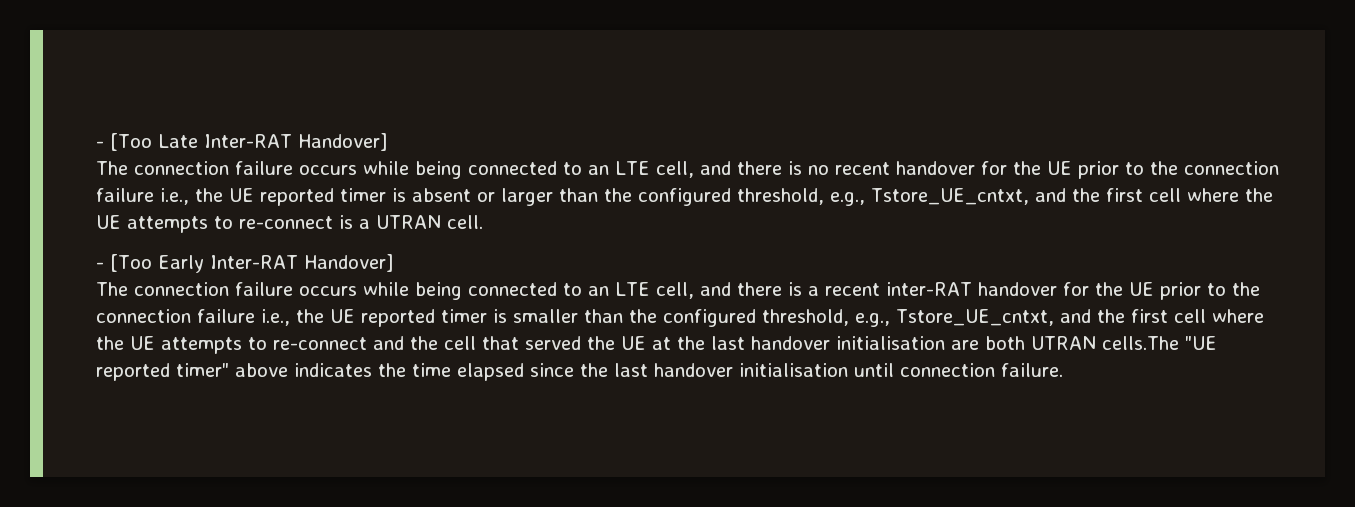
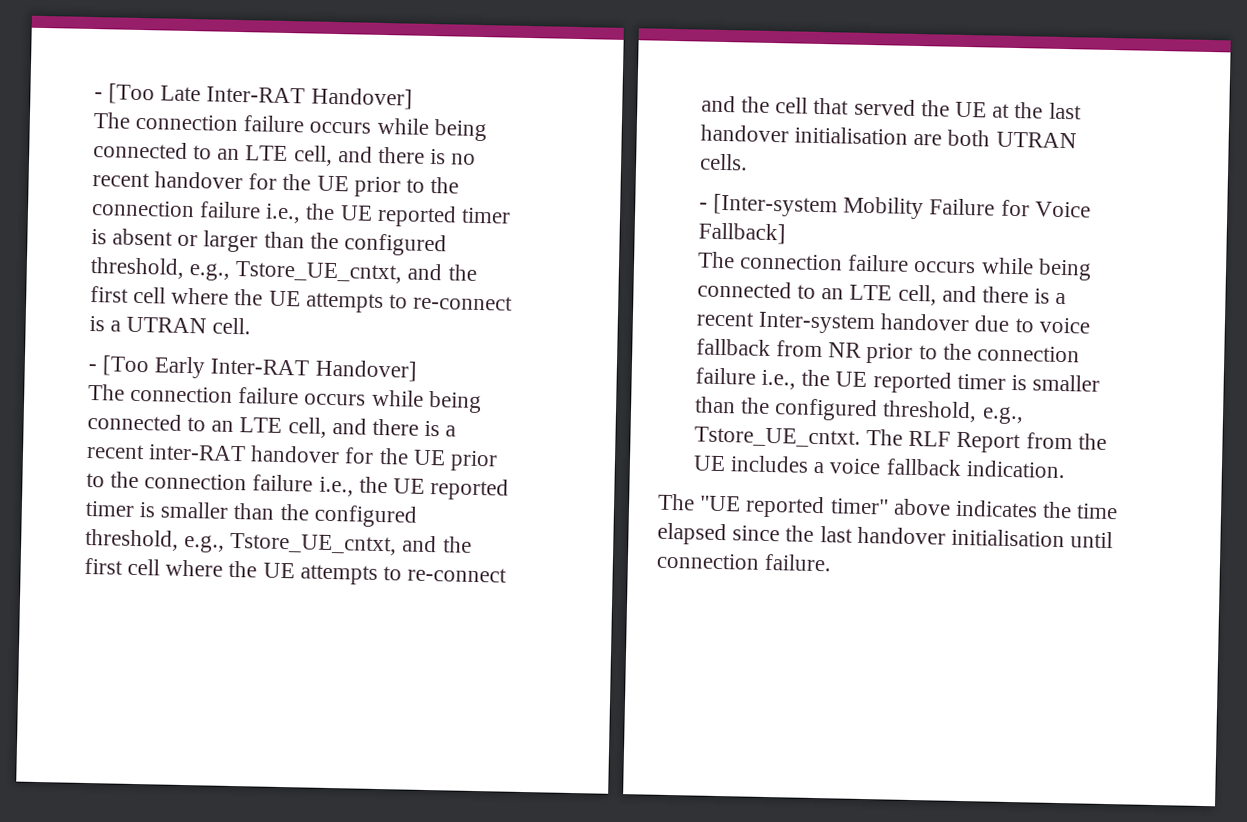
- The connection failure occurs while being connected to an LTE cell, and there is a recent inter-RAT handover for the UE prior to the connection failure i.e., the UE reported timer is smaller than the configured threshold, e.g., Tstore_UE_cntxt, and the first cell where the UE attempts to re-connect and the cell that served the UE at the last handover initialisation are both UTRAN cells.The "UE reported timer" above indicates the time elapsed since the last handover initialisation until connection failure.
+ The connection failure occurs while being connected to an LTE cell, and there is a recent inter-RAT handover for the UE prior to the connection failure i.e., the UE reported timer is smaller than the configured threshold, e.g., Tstore_UE_cntxt, and the first cell where the UE attempts to re-connect and the cell that served the UE at the last handover initialisation are both UTRAN cells.
+ - [Inter-system Mobility Failure for Voice Fallback]
+ The connection failure occurs while being connected to an LTE cell, and there is a recent Inter-system handover due to voice fallback from NR prior to the connection failure i.e., the UE reported timer is smaller than the configured threshold, e.g., Tstore_UE_cntxt. The RLF Report from the UE includes a voice fallback indication.
+ The "UE reported timer" above indicates the time elapsed since the last handover initialisation until connection failure.

